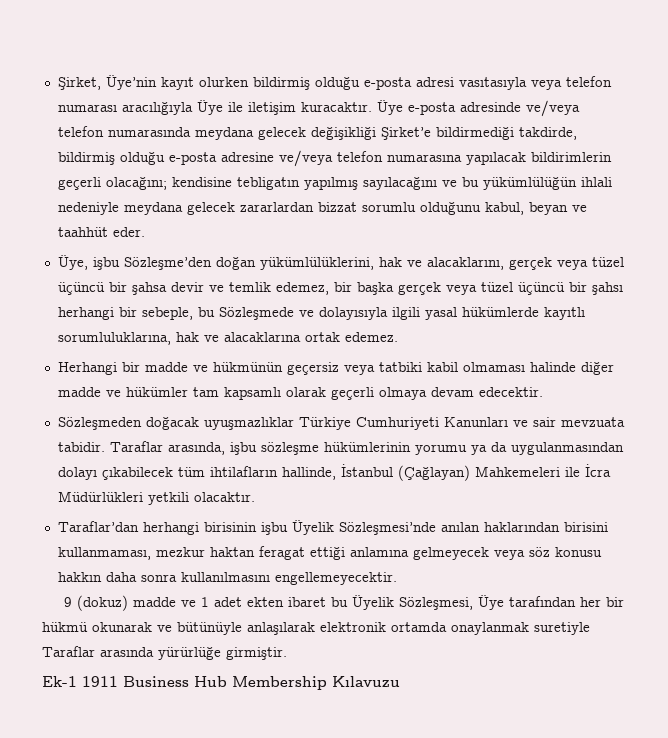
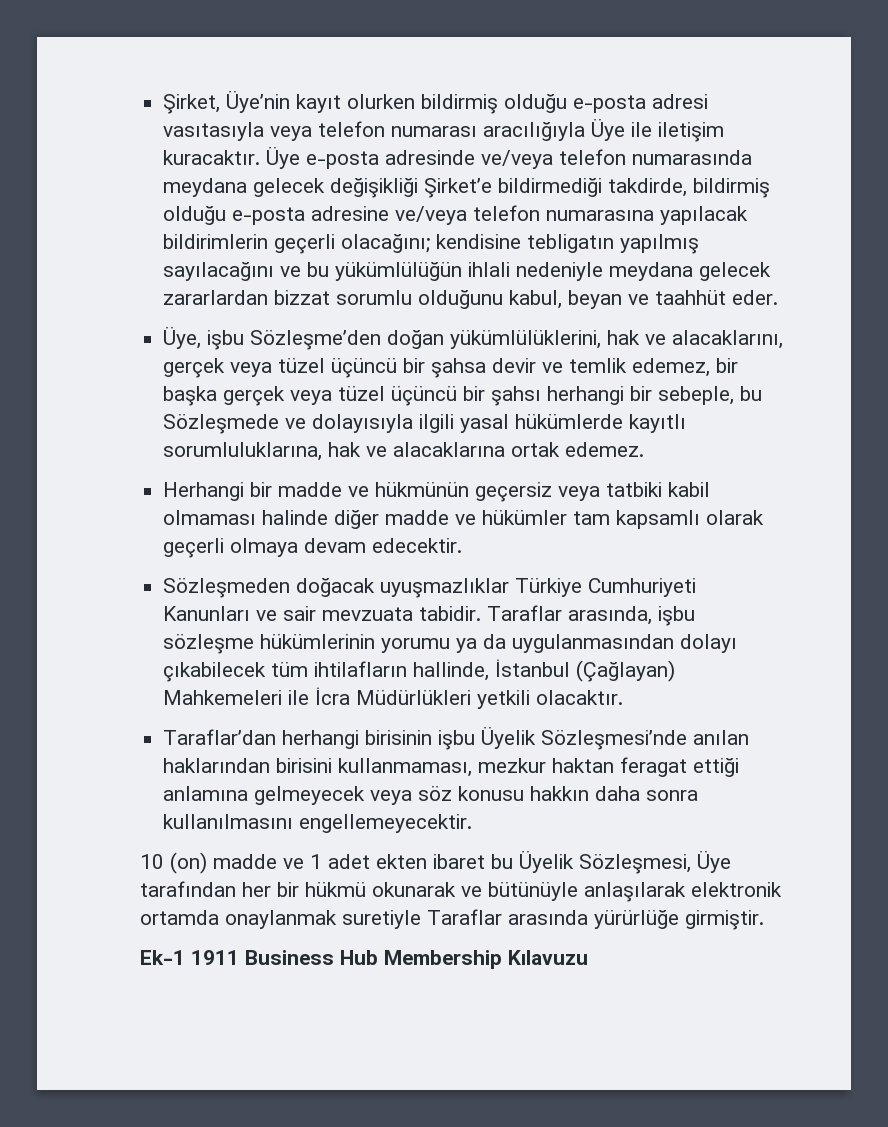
- 9 (dokuz) madde ve 1 adet ekten ibaret bu Üyelik Sözleşmesi, Üye tarafından her bir hükmü okunarak ve bütünüyle anlaşılarak elektronik ortamda onaylanmak suretiyle Taraflar arasında yürürlüğe girmiştir.
+ 10 (on) madde ve 1 adet ekten ibaret bu Üyelik Sözleşmesi, Üye tarafından her bir hükmü okunarak ve bütünüyle anlaşılarak elektronik ortamda onaylanmak suretiyle Taraflar arasında yürürlüğe girmiştir.

